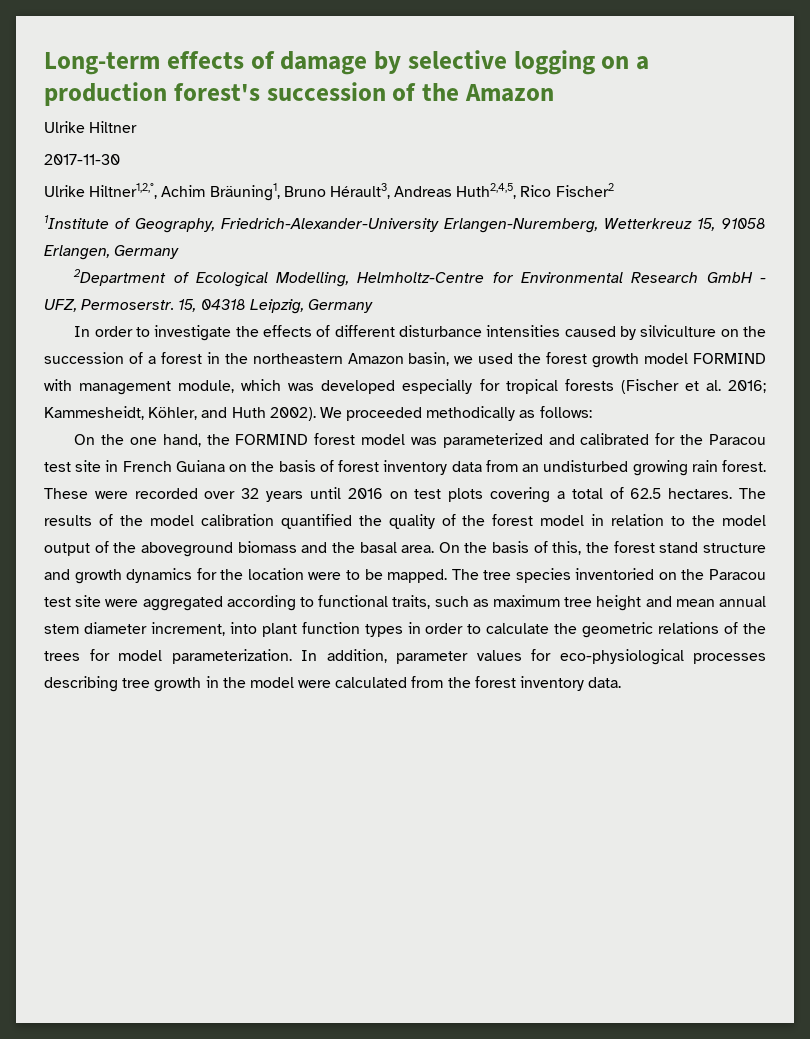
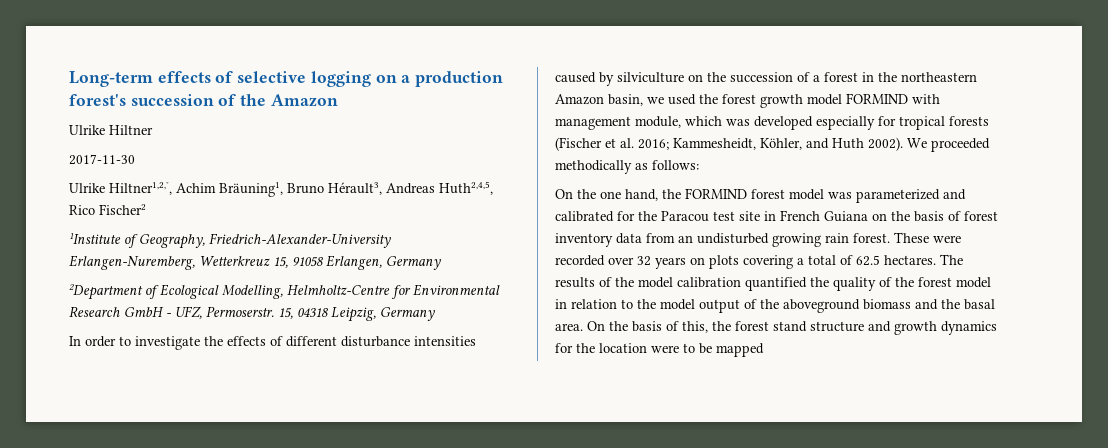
- Long-term effects of damage by selective logging on a production forest's succession of the Amazon
+ Long-term effects of selective logging on a production forest's succession of the Amazon
- These were recorded over 32 years until 2016 on test plots covering a total of 62.5 hectares.
+ These were recorded over 32 years on plots covering a total of 62.5 hectares.
- On the basis of this, the forest stand structure and growth dynamics for the location were to be mapped. The tree species inventoried on the Paracou test site were aggregated according to functional traits, such as maximum tree height and mean annual stem diameter increment, into plant function types in order to calculate the geometric relations of the trees for model parameterization. In addition, parameter values for eco-physiological processes describing tree growth in the model were calculated from the forest inventory data.
+ On the basis of this, the forest stand structure and growth dynamics for the location were to be mapped

